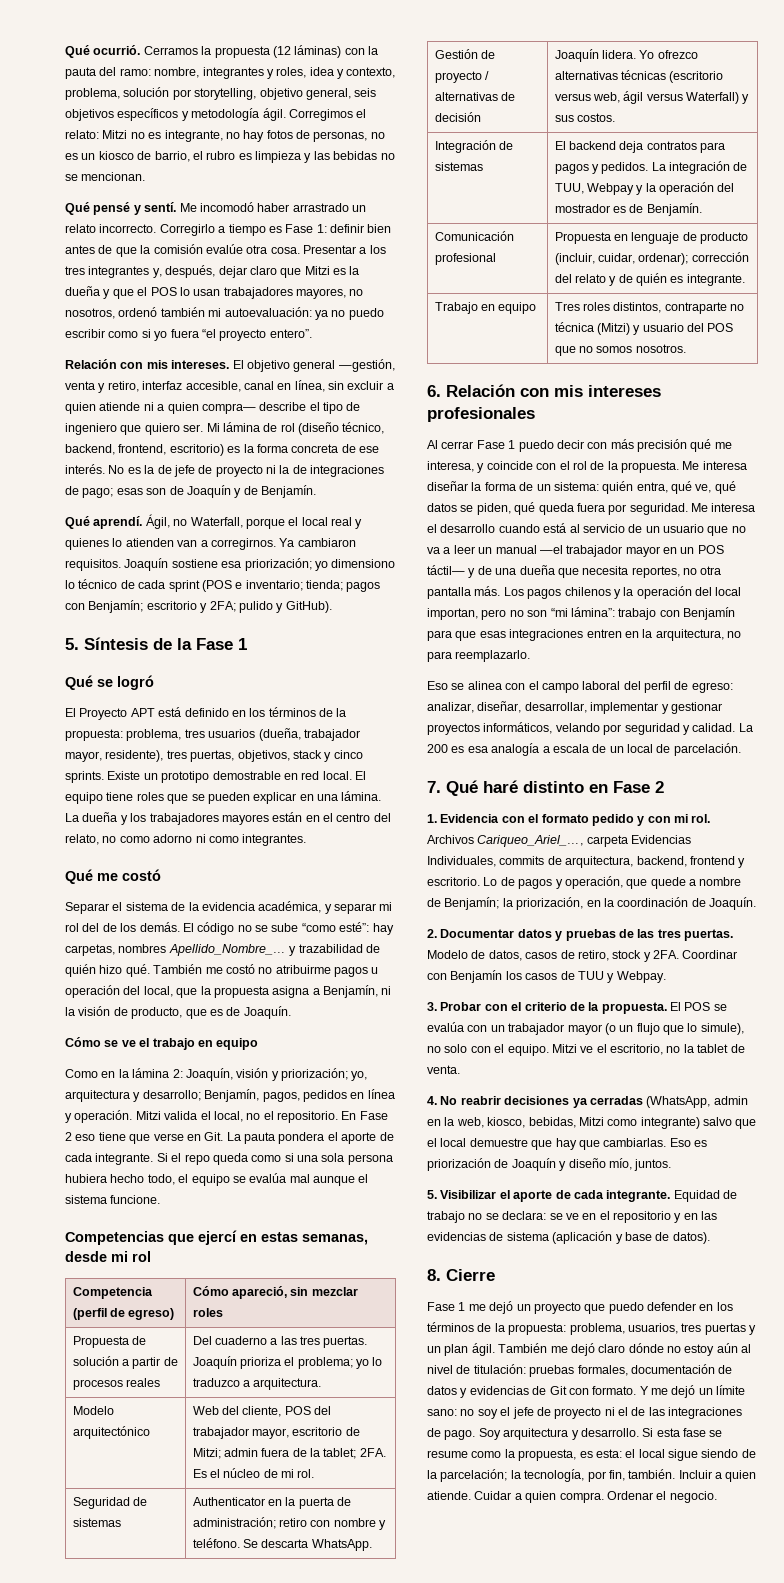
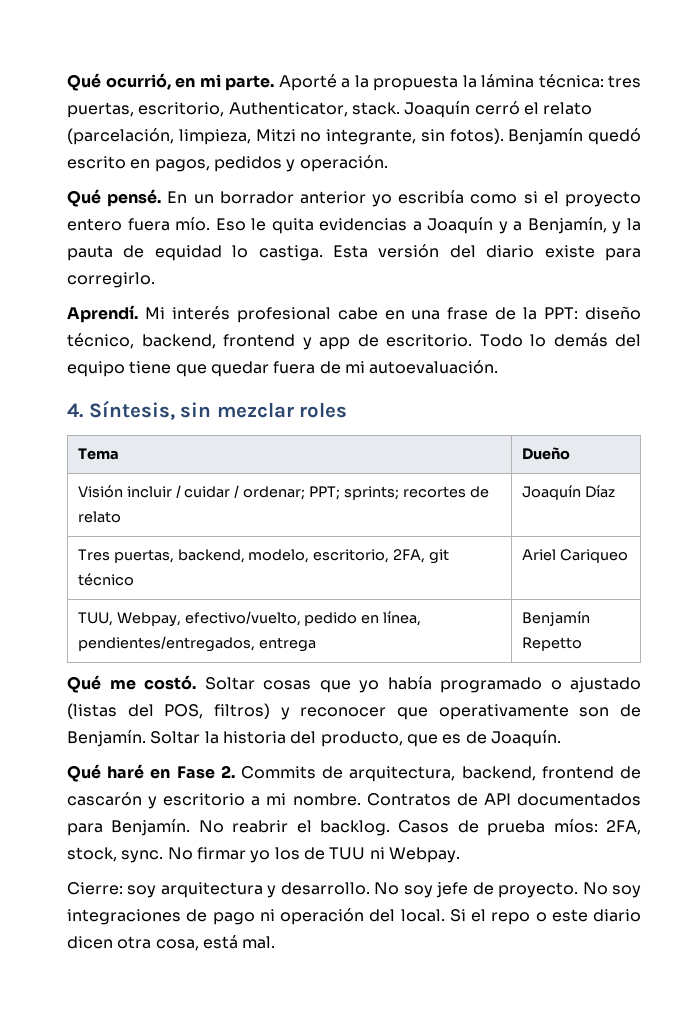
- Qué ocurrió. Cerramos la propuesta (12 láminas) con la pauta del ramo: nombre, integrantes y roles, idea y contexto, problema, solución por storytelling, objetivo general, seis objetivos específicos y metodología ágil. Corregimos el relato: Mitzi no es integrante, no hay fotos de personas, no es un kiosco de barrio, el rubro es limpieza y las bebidas no se mencionan.
- Qué pensé y sentí. Me incomodó haber arrastrado un relato incorrecto. Corregirlo a tiempo es Fase 1: definir bien antes de que la comisión evalúe otra cosa. Presentar a los tres integrantes y, después, dejar claro que Mitzi es la dueña y que el POS lo usan trabajadores mayores, no nosotros, ordenó también mi autoevaluación: ya no puedo escribir como si yo fuera “el proyecto entero”.
- Relación con mis intereses. El objetivo general —gestión, venta y retiro, interfaz accesible, canal en línea, sin excluir a quien atiende ni a quien compra— describe el tipo de ingeniero que quiero ser. Mi lámina de rol (diseño técnico, backend, frontend, escritorio) es la forma concreta de ese interés. No es la de jefe de proyecto ni la de integraciones de pago; esas son de Joaquín y de Benjamín.
- Qué aprendí. Ágil, no Waterfall, porque el local real y quienes lo atienden van a corregirnos. Ya cambiaron requisitos. Joaquín sostiene esa priorización; yo dimensiono lo técnico de cada sprint (POS e inventario; tienda; pagos con Benjamín; escritorio y 2FA; pulido y GitHub).
- 5. Síntesis de la Fase 1
- Qué se logró
- El Proyecto APT está definido en los términos de la propuesta: problema, tres usuarios (dueña, trabajador mayor, residente), tres puertas, objetivos, stack y cinco sprints. Existe un prototipo demostrable en red local. El equipo tiene roles que se pueden explicar en una lámina. La dueña y los trabajadores mayores están en el centro del relato, no como adorno ni como integrantes.
- Qué me costó
- Separar el sistema de la evidencia académica, y separar mi rol del de los demás. El código no se sube “como esté”: hay carpetas, nombres Apellido_Nombre_… y trazabilidad de quién hizo qué. También me costó no atribuirme pagos u operación del local, que la propuesta asigna a Benjamín, ni la visión de producto, que es de Joaquín.
+ Qué ocurrió, en mi parte. Aporté a la propuesta la lámina técnica: tres puertas, escritorio, Authenticator, stack. Joaquín cerró el relato (parcelación, limpieza, Mitzi no integrante, sin fotos). Benjamín quedó escrito en pagos, pedidos y operación.
+ Qué pensé. En un borrador anterior yo escribía como si el proyecto entero fuera mío. Eso le quita evidencias a Joaquín y a Benjamín, y la pauta de equidad lo castiga. Esta versión del diario existe para corregirlo.
+ Aprendí. Mi interés profesional cabe en una frase de la PPT: diseño técnico, backend, frontend y app de escritorio. Todo lo demás del equipo tiene que quedar fuera de mi autoevaluación.
+ 4. Síntesis, sin mezclar roles
+ Tema | Dueño
+ Visión incluir / cuidar / ordenar; PPT; sprints; recortes de relato | Joaquín Díaz
+ Tres puertas, backend, modelo, escritorio, 2FA, git técnico | Ariel Cariqueo
+ TUU, Webpay, efectivo/vuelto, pedido en línea, pendientes/entregados, entrega | Benjamín Repetto
+ Qué me costó. Soltar cosas que yo había programado o ajustado (listas del POS, filtros) y reconocer que operativamente son de Benjamín. Soltar la historia del producto, que es de Joaquín.
- Cómo se ve el trabajo en equipo
- Como en la lámina 2: Joaquín, visión y priorización; yo, arquitectura y desarrollo; Benjamín, pagos, pedidos en línea y operación. Mitzi valida el local, no el repositorio. En Fase 2 eso tiene que verse en Git. La pauta pondera el aporte de cada integrante. Si el repo queda como si una sola persona hubiera hecho todo, el equipo se evalúa mal aunque el sistema funcione.
- Competencias que ejercí en estas semanas, desde mi rol
- Competencia (perfil de egreso) | Cómo apareció, sin mezclar roles
- Propuesta de solución a partir de procesos reales | Del cuaderno a las tres puertas. Joaquín prioriza el problema; yo lo traduzco a arquitectura.
- Modelo arquitectónico | Web del cliente, POS del trabajador mayor, escritorio de Mitzi; admin fuera de la tablet; 2FA. Es el núcleo de mi rol.
- Seguridad de sistemas | Authenticator en la puerta de administración; retiro con nombre y teléfono. Se descarta WhatsApp.
- Gestión de proyecto / alternativas de decisión | Joaquín lidera. Yo ofrezco alternativas técnicas (escritorio versus web, ágil versus Waterfall) y sus costos.
- Integración de sistemas | El backend deja contratos para pagos y pedidos. La integración de TUU, Webpay y la operación del mostrador es de Benjamín.
- Comunicación profesional | Propuesta en lenguaje de producto (incluir, cuidar, ordenar); corrección del relato y de quién es integrante.
- Trabajo en equipo | Tres roles distintos, contraparte no técnica (Mitzi) y usuario del POS que no somos nosotros.
- 6. Relación con mis intereses profesionales
- Al cerrar Fase 1 puedo decir con más precisión qué me interesa, y coincide con el rol de la propuesta. Me interesa diseñar la forma de un sistema: quién entra, qué ve, qué datos se piden, qué queda fuera por seguridad. Me interesa el desarrollo cuando está al servicio de un usuario que no va a leer un manual —el trabajador mayor en un POS táctil— y de una dueña que necesita reportes, no otra pantalla más. Los pagos chilenos y la operación del local importan, pero no son “mi lámina”: trabajo con Benjamín para que esas integraciones entren en la arquitectura, no para reemplazarlo.
- Eso se alinea con el campo laboral del perfil de egreso: analizar, diseñar, desarrollar, implementar y gestionar proyectos informáticos, velando por seguridad y calidad. La 200 es esa analogía a escala de un local de parcelación.
- 7. Qué haré distinto en Fase 2
- 1. Evidencia con el formato pedido y con mi rol. Archivos Cariqueo_Ariel_…, carpeta Evidencias Individuales, commits de arquitectura, backend, frontend y escritorio. Lo de pagos y operación, que quede a nombre de Benjamín; la priorización, en la coordinación de Joaquín.
- 2. Documentar datos y pruebas de las tres puertas. Modelo de datos, casos de retiro, stock y 2FA. Coordinar con Benjamín los casos de TUU y Webpay.
+ Qué haré en Fase 2. Commits de arquitectura, backend, frontend de cascarón y escritorio a mi nombre. Contratos de API documentados para Benjamín. No reabrir el backlog. Casos de prueba míos: 2FA, stock, sync. No firmar yo los de TUU ni Webpay.
- 3. Probar con el criterio de la propuesta. El POS se evalúa con un trabajador mayor (o un flujo que lo simule), no solo con el equipo. Mitzi ve el escritorio, no la tablet de venta.
- 4. No reabrir decisiones ya cerradas (WhatsApp, admin en la web, kiosco, bebidas, Mitzi como integrante) salvo que el local demuestre que hay que cambiarlas. Eso es priorización de Joaquín y diseño mío, juntos.
- 5. Visibilizar el aporte de cada integrante. Equidad de trabajo no se declara: se ve en el repositorio y en las evidencias de sistema (aplicación y base de datos).
- 8. Cierre
- Fase 1 me dejó un proyecto que puedo defender en los términos de la propuesta: problema, usuarios, tres puertas y un plan ágil. También me dejó claro dónde no estoy aún al nivel de titulación: pruebas formales, documentación de datos y evidencias de Git con formato. Y me dejó un límite sano: no soy el jefe de proyecto ni el de las integraciones de pago. Soy arquitectura y desarrollo. Si esta fase se resume como la propuesta, es esta: el local sigue siendo de la parcelación; la tecnología, por fin, también. Incluir a quien atiende. Cuidar a quien compra. Ordenar el negocio.
+ Cierre: soy arquitectura y desarrollo. No soy jefe de proyecto. No soy integraciones de pago ni operación del local. Si el repo o este diario dicen otra cosa, está mal.

